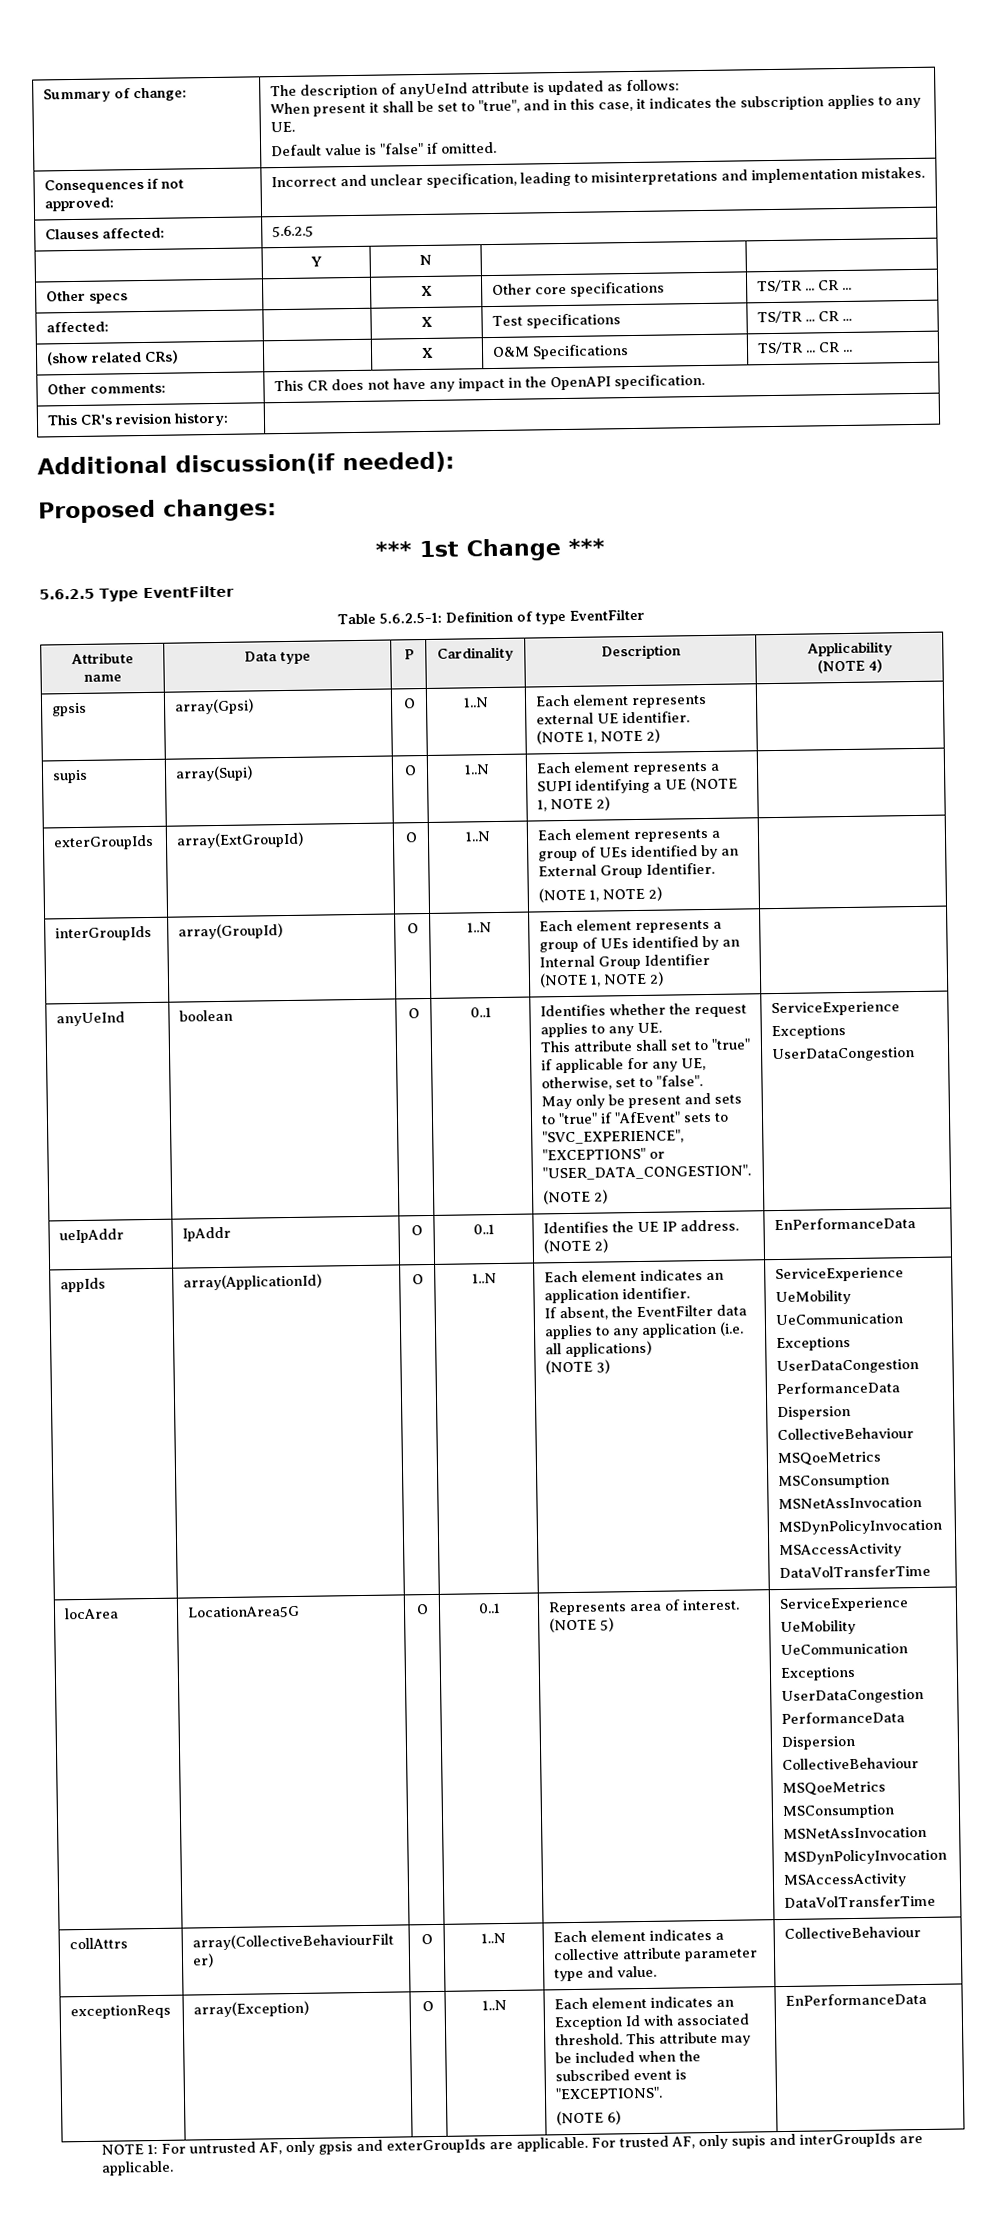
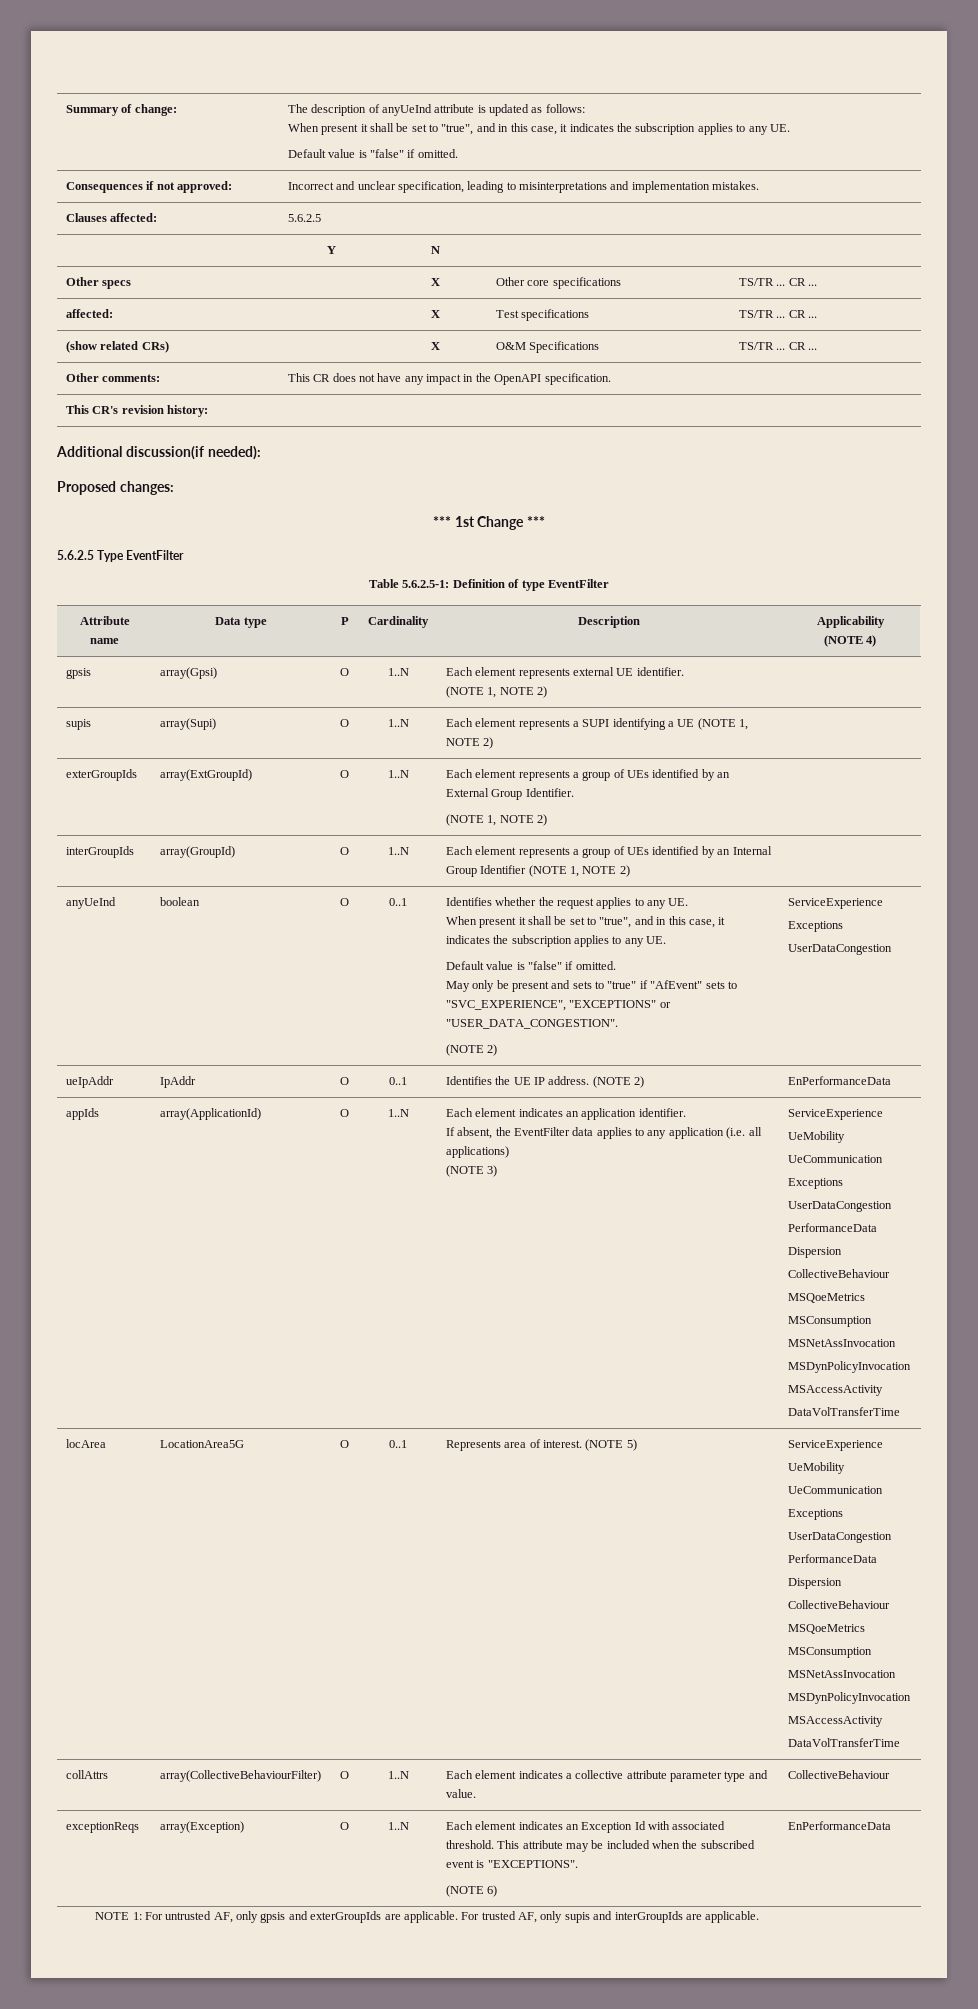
  Identifies whether the request applies to any UE.
- This attribute shall set to "true" if applicable for any UE, otherwise, set to "false".
+ When present it shall be set to "true", and in this case, it indicates the subscription applies to any UE.
+ Default value is "false" if omitted.

